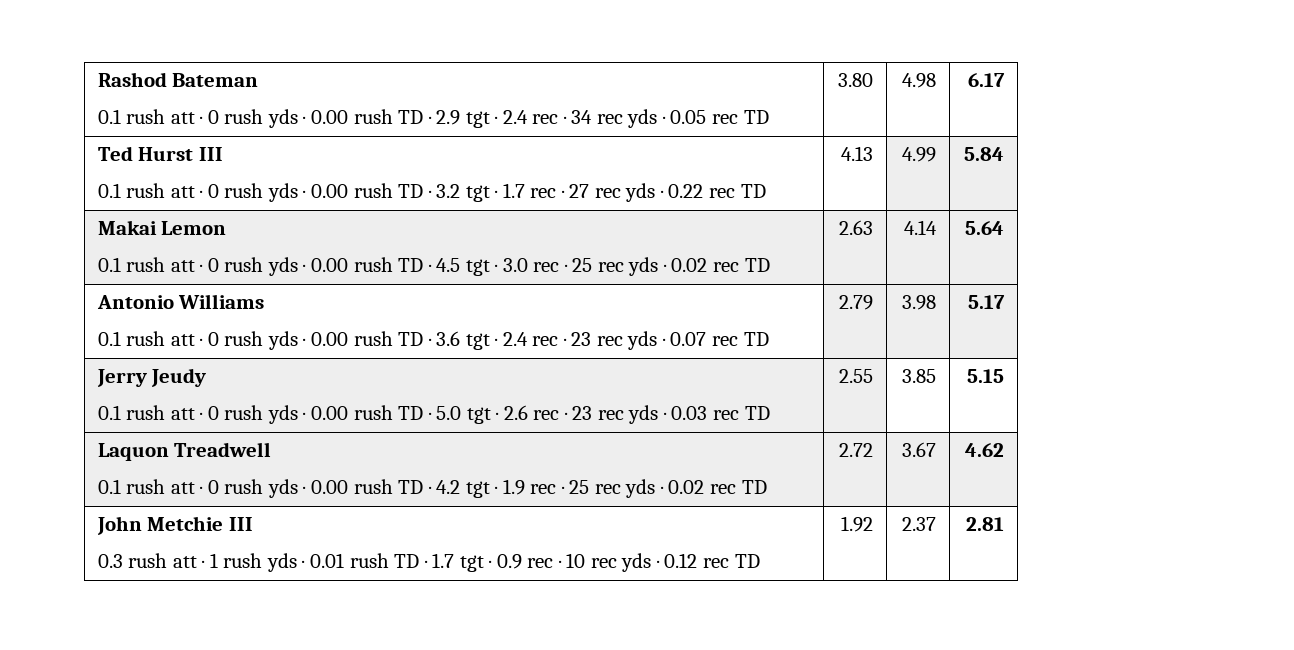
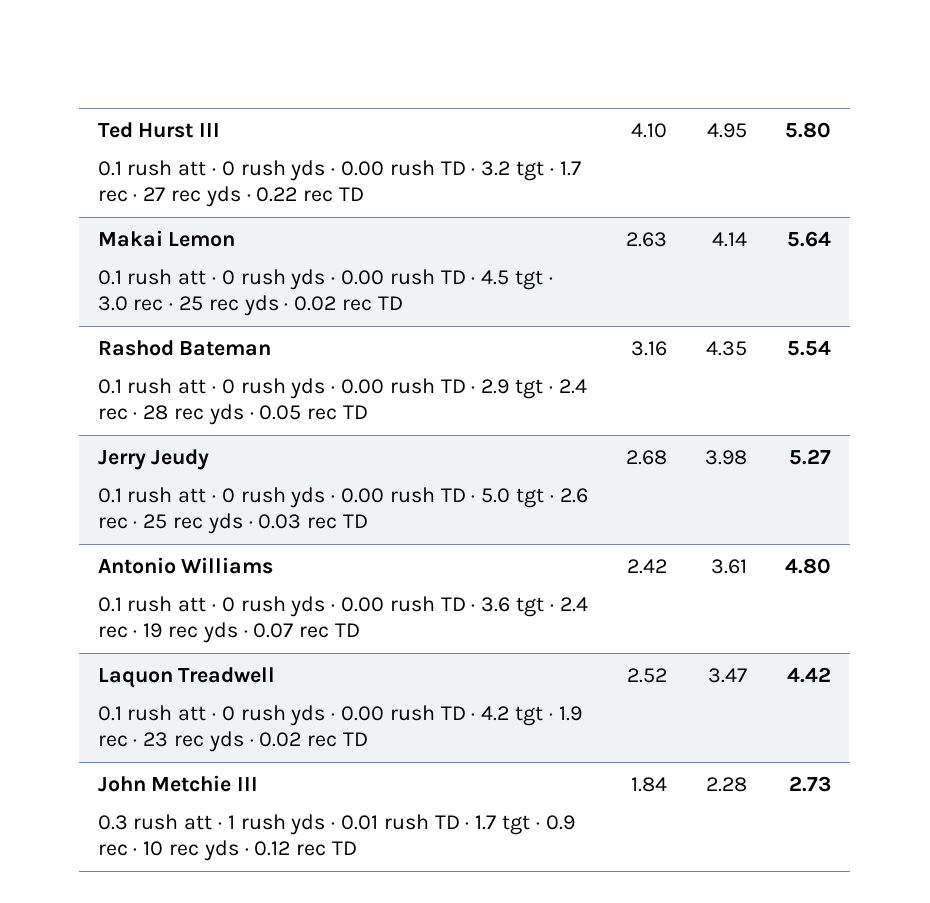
- Rashod Bateman
- 0.1 rush att · 0 rush yds · 0.00 rush TD · 2.9 tgt · 2.4 rec · 34 rec yds · 0.05 rec TD | 3.80 | 4.98 | 6.17
  Ted Hurst III
- 0.1 rush att · 0 rush yds · 0.00 rush TD · 3.2 tgt · 1.7 rec · 27 rec yds · 0.22 rec TD | 4.13 | 4.99 | 5.84
+ 0.1 rush att · 0 rush yds · 0.00 rush TD · 3.2 tgt · 1.7 rec · 27 rec yds · 0.22 rec TD | 4.10 | 4.95 | 5.80
- Antonio Williams
- 0.1 rush att · 0 rush yds · 0.00 rush TD · 3.6 tgt · 2.4 rec · 23 rec yds · 0.07 rec TD | 2.79 | 3.98 | 5.17
+ Rashod Bateman
+ 0.1 rush att · 0 rush yds · 0.00 rush TD · 2.9 tgt · 2.4 rec · 28 rec yds · 0.05 rec TD | 3.16 | 4.35 | 5.54
  Jerry Jeudy
- 0.1 rush att · 0 rush yds · 0.00 rush TD · 5.0 tgt · 2.6 rec · 23 rec yds · 0.03 rec TD | 2.55 | 3.85 | 5.15
+ 0.1 rush att · 0 rush yds · 0.00 rush TD · 5.0 tgt · 2.6 rec · 25 rec yds · 0.03 rec TD | 2.68 | 3.98 | 5.27
+ Antonio Williams
+ 0.1 rush att · 0 rush yds · 0.00 rush TD · 3.6 tgt · 2.4 rec · 19 rec yds · 0.07 rec TD | 2.42 | 3.61 | 4.80
  Laquon Treadwell
- 0.1 rush att · 0 rush yds · 0.00 rush TD · 4.2 tgt · 1.9 rec · 25 rec yds · 0.02 rec TD | 2.72 | 3.67 | 4.62
+ 0.1 rush att · 0 rush yds · 0.00 rush TD · 4.2 tgt · 1.9 rec · 23 rec yds · 0.02 rec TD | 2.52 | 3.47 | 4.42
  John Metchie III
- 0.3 rush att · 1 rush yds · 0.01 rush TD · 1.7 tgt · 0.9 rec · 10 rec yds · 0.12 rec TD | 1.92 | 2.37 | 2.81
+ 0.3 rush att · 1 rush yds · 0.01 rush TD · 1.7 tgt · 0.9 rec · 10 rec yds · 0.12 rec TD | 1.84 | 2.28 | 2.73

